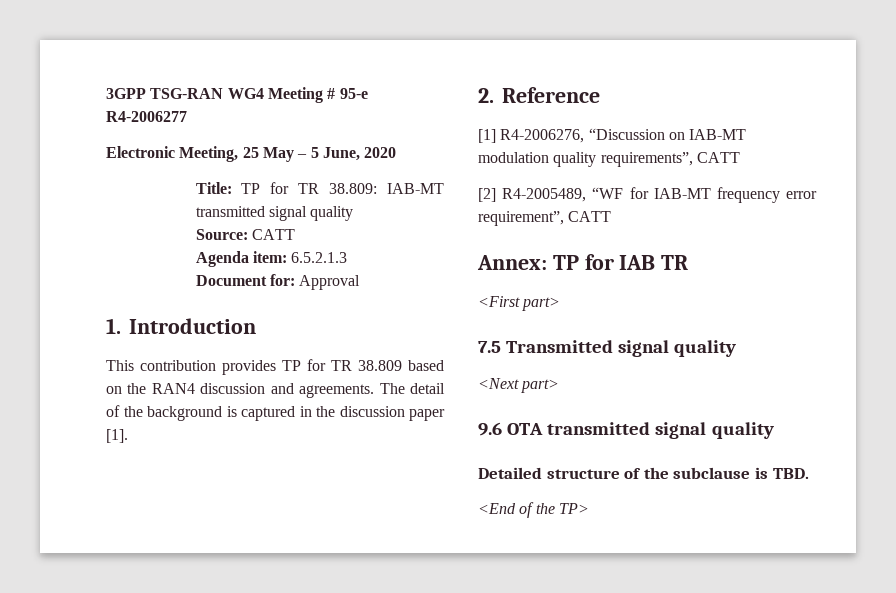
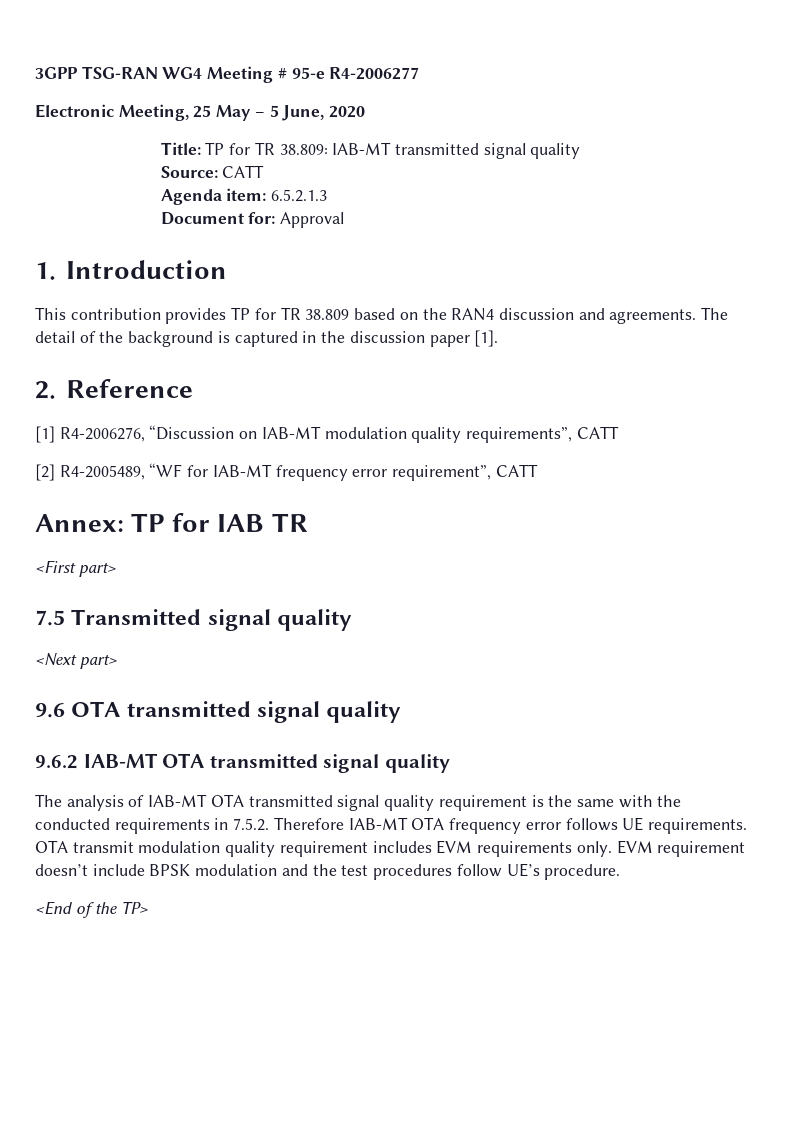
- Detailed structure of the subclause is TBD.
+ 9.6.2 IAB-MT OTA transmitted signal quality
+ The analysis of IAB-MT OTA transmitted signal quality requirement is the same with the conducted requirements in 7.5.2. Therefore IAB-MT OTA frequency error follows UE requirements. OTA transmit modulation quality requirement includes EVM requirements only. EVM requirement doesn’t include BPSK modulation and the test procedures follow UE’s procedure.

